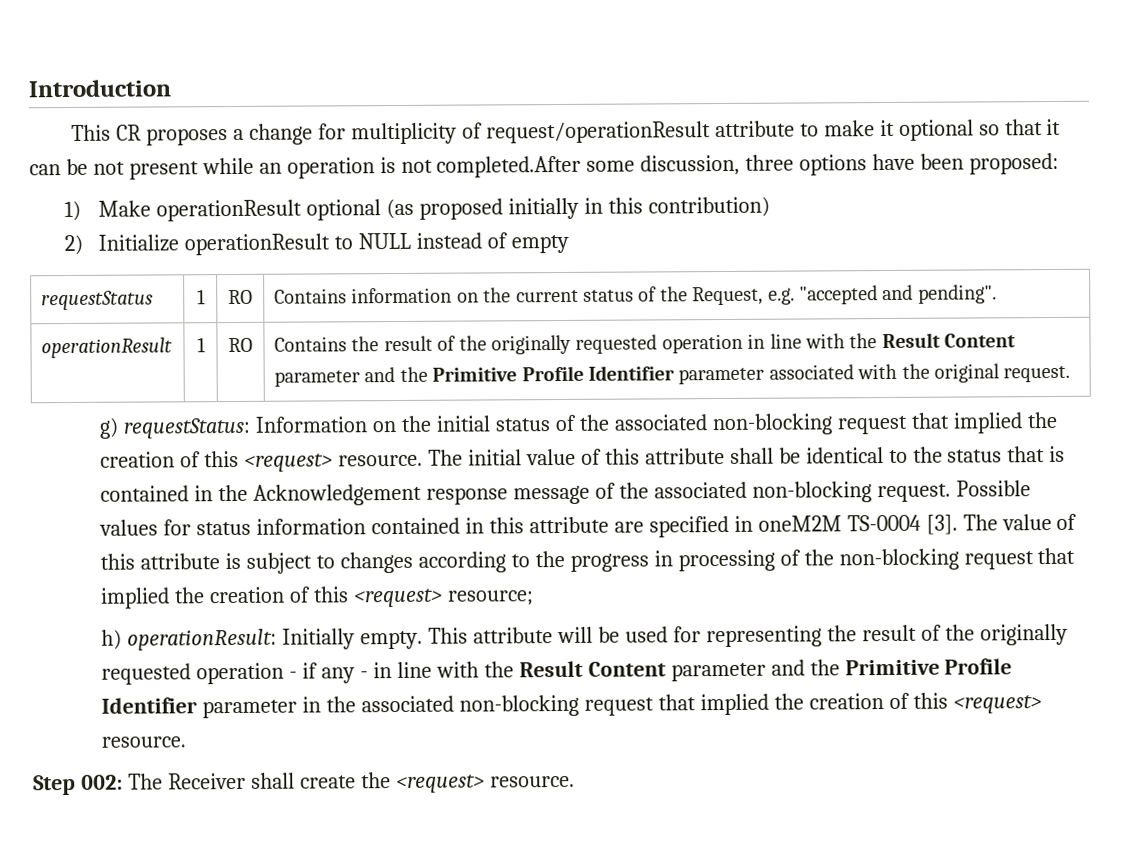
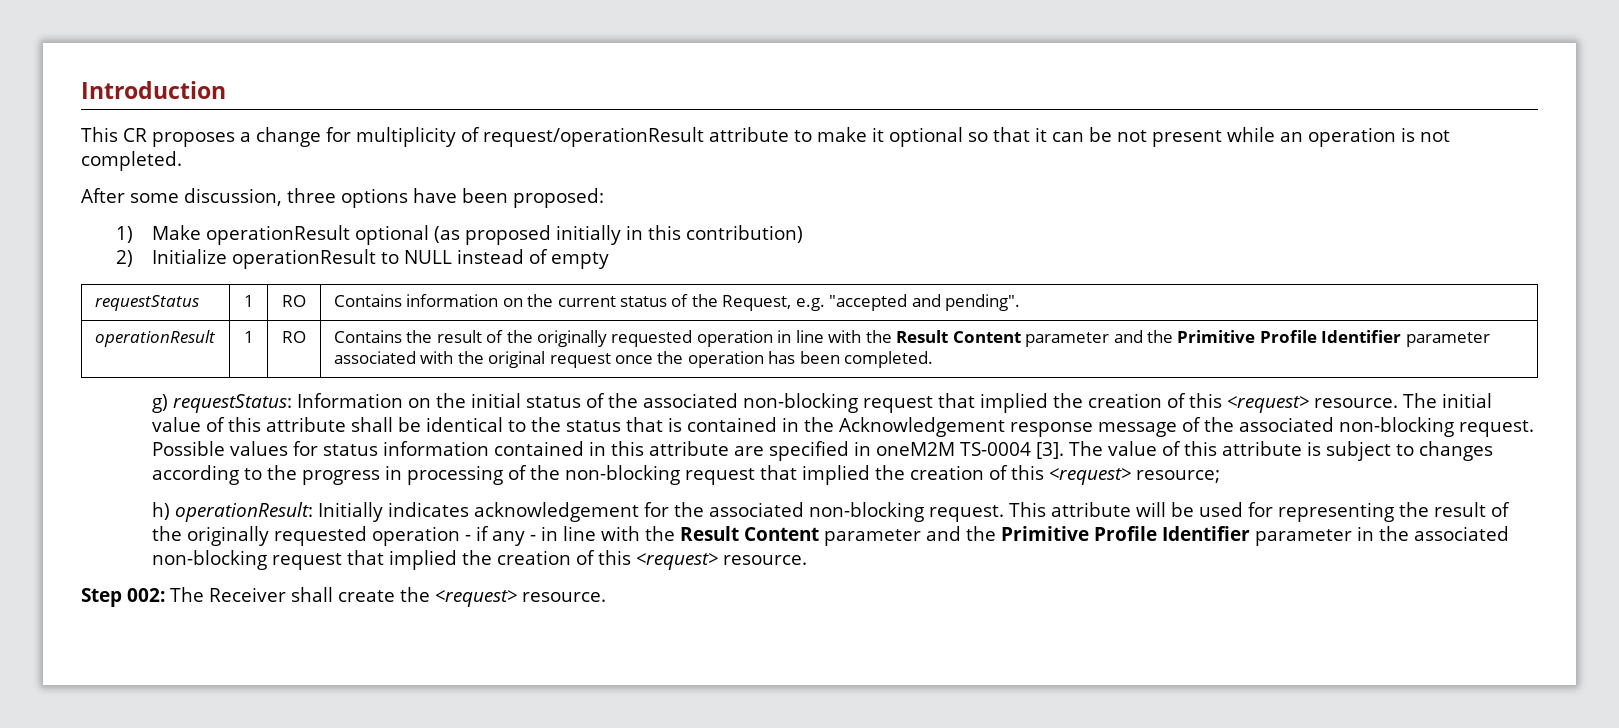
- This CR proposes a change for multiplicity of request/operationResult attribute to make it optional so that it can be not present while an operation is not completed.After some discussion, three options have been proposed:
+ This CR proposes a change for multiplicity of request/operationResult attribute to make it optional so that it can be not present while an operation is not completed.
+ After some discussion, three options have been proposed:
- operationResult | 1 | RO | Contains the result of the originally requested operation in line with the Result Content parameter and the Primitive Profile Identifier parameter associated with the original request.
+ operationResult | 1 | RO | Contains the result of the originally requested operation in line with the Result Content parameter and the Primitive Profile Identifier parameter associated with the original request once the operation has been completed.
- h) operationResult: Initially empty.
+ h) operationResult: Initially indicates acknowledgement for the associated non-blocking request.

